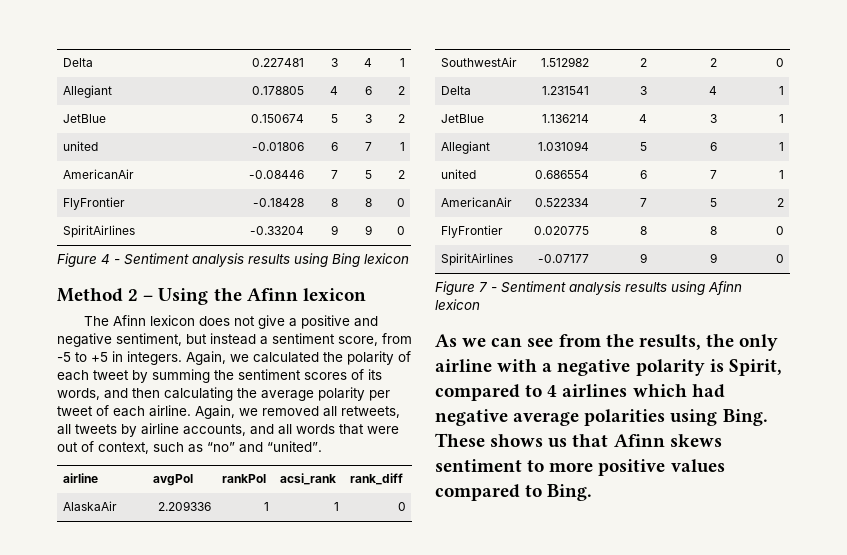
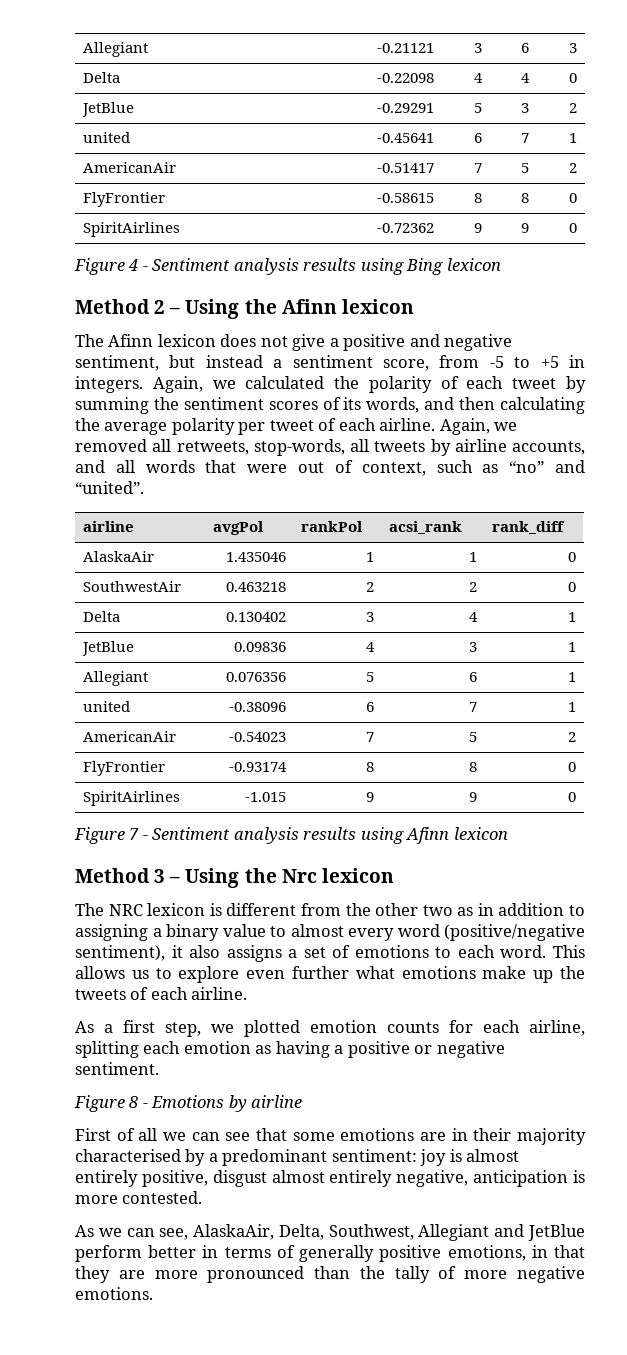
- Delta | 0.227481 | 3 | 4 | 1
- Allegiant | 0.178805 | 4 | 6 | 2
- JetBlue | 0.150674 | 5 | 3 | 2
+ Allegiant | -0.21121 | 3 | 6 | 3
+ Delta | -0.22098 | 4 | 4 | 0
+ JetBlue | -0.29291 | 5 | 3 | 2
- united | -0.01806 | 6 | 7 | 1
- AmericanAir | -0.08446 | 7 | 5 | 2
- FlyFrontier | -0.18428 | 8 | 8 | 0
- SpiritAirlines | -0.33204 | 9 | 9 | 0
+ united | -0.45641 | 6 | 7 | 1
+ AmericanAir | -0.51417 | 7 | 5 | 2
+ FlyFrontier | -0.58615 | 8 | 8 | 0
+ SpiritAirlines | -0.72362 | 9 | 9 | 0
- Again, we removed all retweets, all tweets by airline accounts, and all words that were out of context, such as “no” and “united”.
+ Again, we removed all retweets, stop-words, all tweets by airline accounts, and all words that were out of context, such as “no” and “united”.
- AlaskaAir | 2.209336 | 1 | 1 | 0
+ AlaskaAir | 1.435046 | 1 | 1 | 0
- SouthwestAir | 1.512982 | 2 | 2 | 0
+ SouthwestAir | 0.463218 | 2 | 2 | 0
- Delta | 1.231541 | 3 | 4 | 1
+ Delta | 0.130402 | 3 | 4 | 1
- JetBlue | 1.136214 | 4 | 3 | 1
+ JetBlue | 0.09836 | 4 | 3 | 1
- Allegiant | 1.031094 | 5 | 6 | 1
+ Allegiant | 0.076356 | 5 | 6 | 1
- united | 0.686554 | 6 | 7 | 1
- AmericanAir | 0.522334 | 7 | 5 | 2
- FlyFrontier | 0.020775 | 8 | 8 | 0
- SpiritAirlines | -0.07177 | 9 | 9 | 0
+ united | -0.38096 | 6 | 7 | 1
+ AmericanAir | -0.54023 | 7 | 5 | 2
+ FlyFrontier | -0.93174 | 8 | 8 | 0
+ SpiritAirlines | -1.015 | 9 | 9 | 0
- As we can see from the results, the only airline with a negative polarity is Spirit, compared to 4 airlines which had negative average polarities using Bing. These shows us that Afinn skews sentiment to more positive values compared to Bing.
+ Method 3 – Using the Nrc lexicon
+ The NRC lexicon is different from the other two as in addition to assigning a binary value to almost every word (positive/negative sentiment), it also assigns a set of emotions to each word. This allows us to explore even further what emotions make up the tweets of each airline.
+ As a first step, we plotted emotion counts for each airline, splitting each emotion as having a positive or negative sentiment.
+ Figure 8 - Emotions by airline
+ First of all we can see that some emotions are in their majority characterised by a predominant sentiment: joy is almost entirely positive, disgust almost entirely negative, anticipation is more contested.
+ As we can see, AlaskaAir, Delta, Southwest, Allegiant and JetBlue perform better in terms of generally positive emotions, in that they are more pronounced than the tally of more negative emotions.

